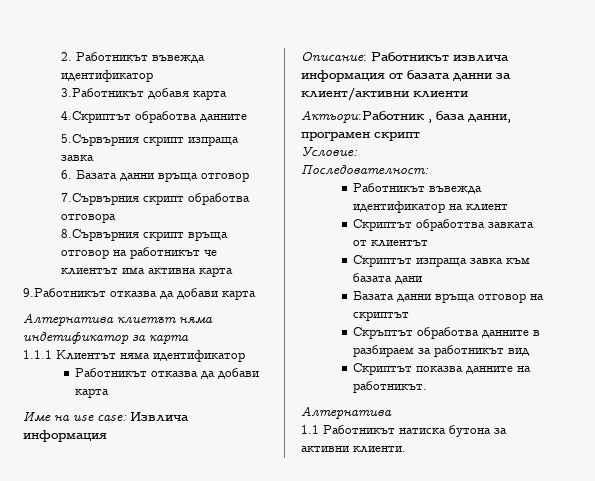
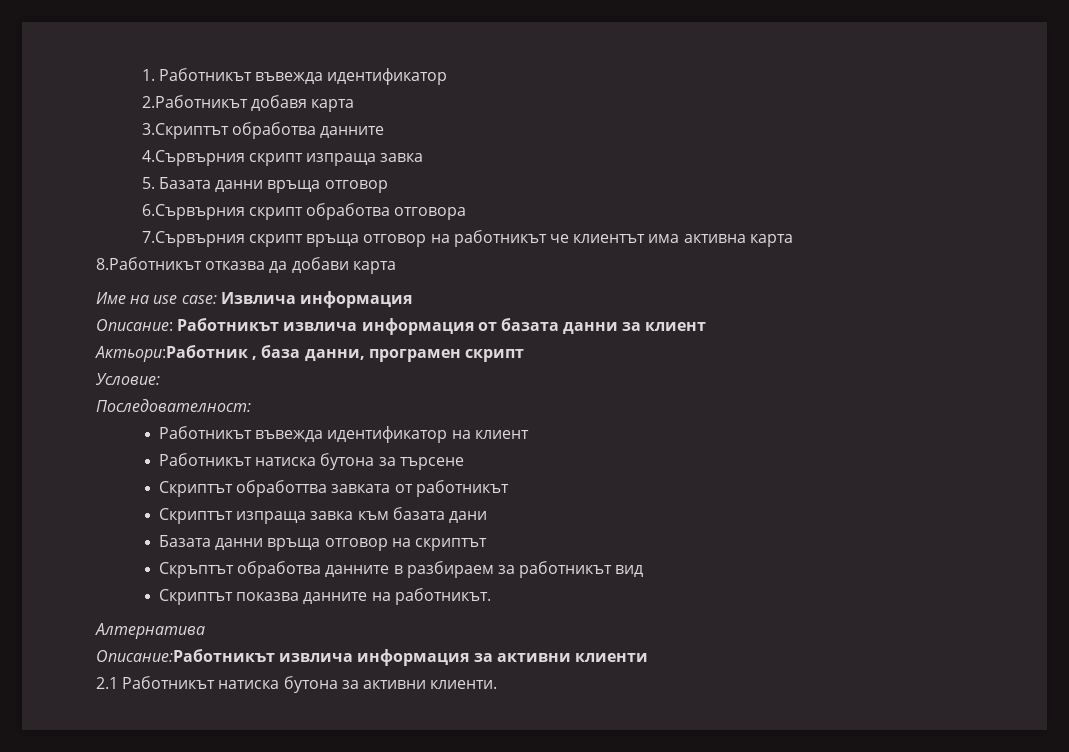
- 2. Работникът въвежда идентификатор
+ 1. Работникът въвежда идентификатор
- 3.Работникът добавя карта
+ 2.Работникът добавя карта
- 4.Скриптът обработва данните
+ 3.Скриптът обработва данните
- 5.Сървърния скрипт изпраща завка
+ 4.Сървърния скрипт изпраща завка
- 6. Базата данни връща отговор
+ 5. Базата данни връща отговор
- 7.Сървърния скрипт обработва отговора
+ 6.Сървърния скрипт обработва отговора
- 8.Сървърния скрипт връща отговор на работникът че клиентът има активна карта
+ 7.Сървърния скрипт връща отговор на работникът че клиентът има активна карта
- 9.Работникът отказва да добави карта
- Алтернатива клиетът няма индетификатор за карта
- 1.1.1 Клиентът няма идентификатор
- Работникът отказва да добави карта
+ 8.Работникът отказва да добави карта
- Описание: Работникът извлича информация от базата данни за клиент/активни клиенти
+ Описание: Работникът извлича информация от базата данни за клиент
+ Работникът натиска бутона за търсене
- Скриптът обработтва завката от клиентът
+ Скриптът обработтва завката от работникът
- 1.1 Работникът натиска бутона за активни клиенти.
+ Описание:Работникът извлича информация за активни клиенти
+ 2.1 Работникът натиска бутона за активни клиенти.

